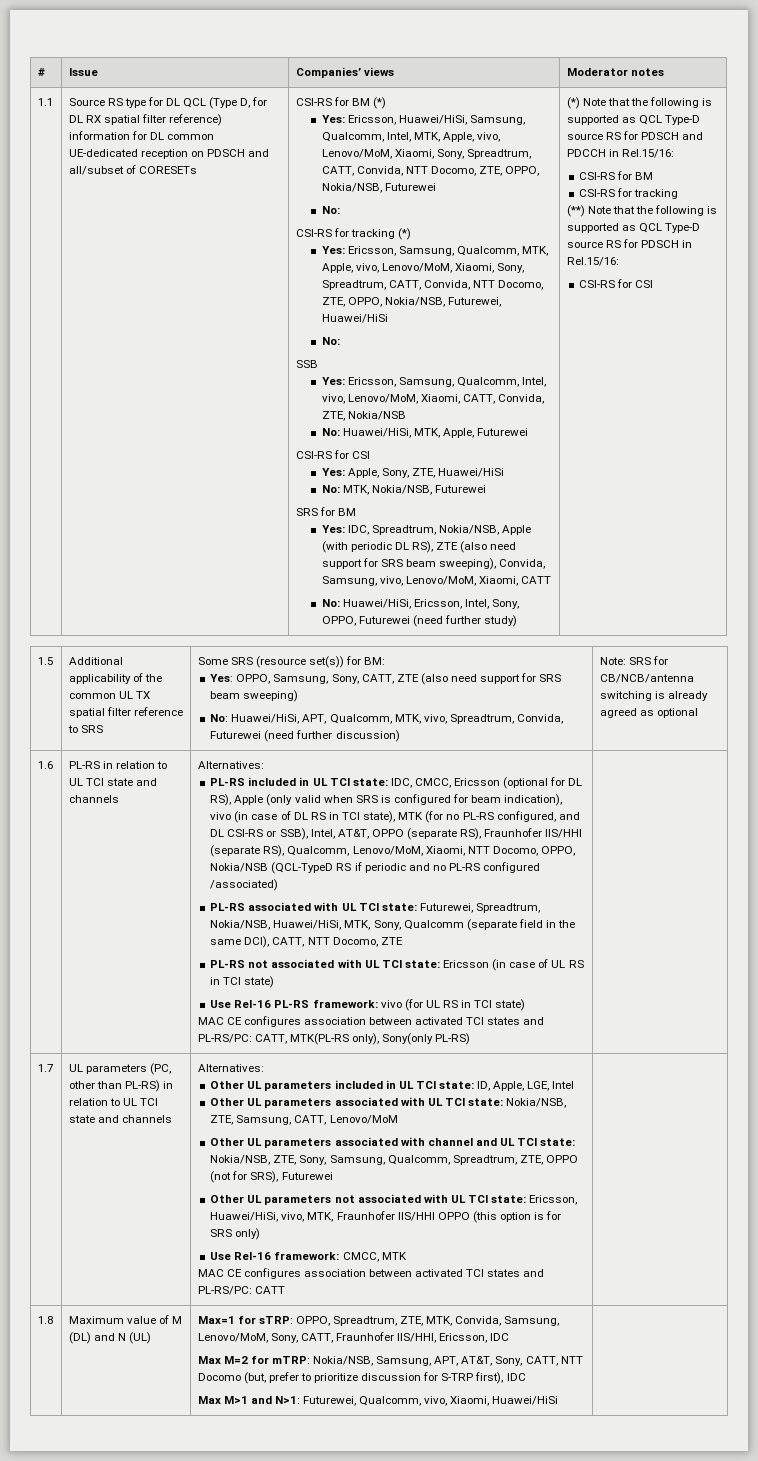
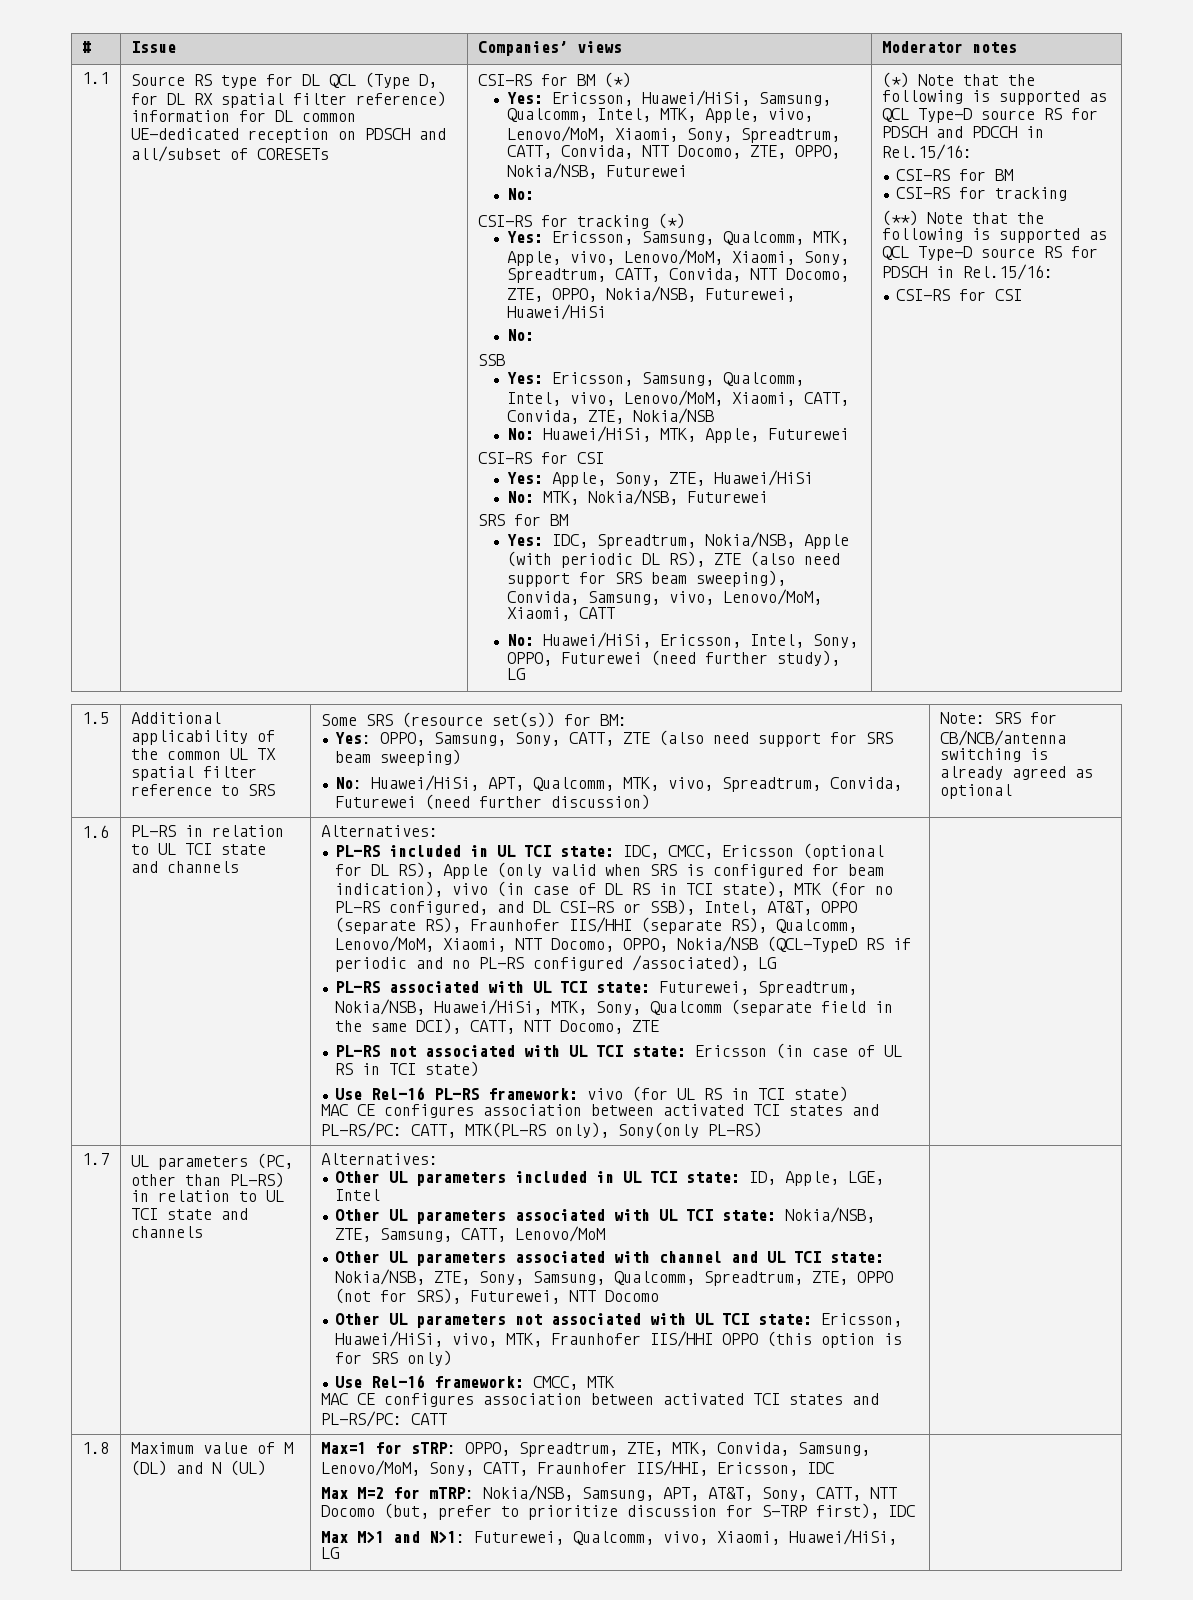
- No: Huawei/HiSi, Ericsson, Intel, Sony, OPPO, Futurewei (need further study)
+ No: Huawei/HiSi, Ericsson, Intel, Sony, OPPO, Futurewei (need further study), LG
- IDC, CMCC, Ericsson (optional for DL RS), Apple (only valid when SRS is configured for beam indication), vivo (in case of DL RS in TCI state), MTK (for no PL-RS configured, and DL CSI-RS or SSB), Intel, AT&T, OPPO (separate RS), Fraunhofer IIS/HHI (separate RS), Qualcomm, Lenovo/MoM, Xiaomi, NTT Docomo, OPPO, Nokia/NSB (QCL-TypeD RS if periodic and no PL-RS configured /associated)
+ IDC, CMCC, Ericsson (optional for DL RS), Apple (only valid when SRS is configured for beam indication), vivo (in case of DL RS in TCI state), MTK (for no PL-RS configured, and DL CSI-RS or SSB), Intel, AT&T, OPPO (separate RS), Fraunhofer IIS/HHI (separate RS), Qualcomm, Lenovo/MoM, Xiaomi, NTT Docomo, OPPO, Nokia/NSB (QCL-TypeD RS if periodic and no PL-RS configured /associated), LG
- Other UL parameters associated with channel and UL TCI state: Nokia/NSB, ZTE, Sony, Samsung, Qualcomm, Spreadtrum, ZTE, OPPO (not for SRS), Futurewei
+ Other UL parameters associated with channel and UL TCI state: Nokia/NSB, ZTE, Sony, Samsung, Qualcomm, Spreadtrum, ZTE, OPPO (not for SRS), Futurewei, NTT Docomo
- Max M>1 and N>1: Futurewei, Qualcomm, vivo, Xiaomi, Huawei/HiSi
+ Max M>1 and N>1: Futurewei, Qualcomm, vivo, Xiaomi, Huawei/HiSi, LG

